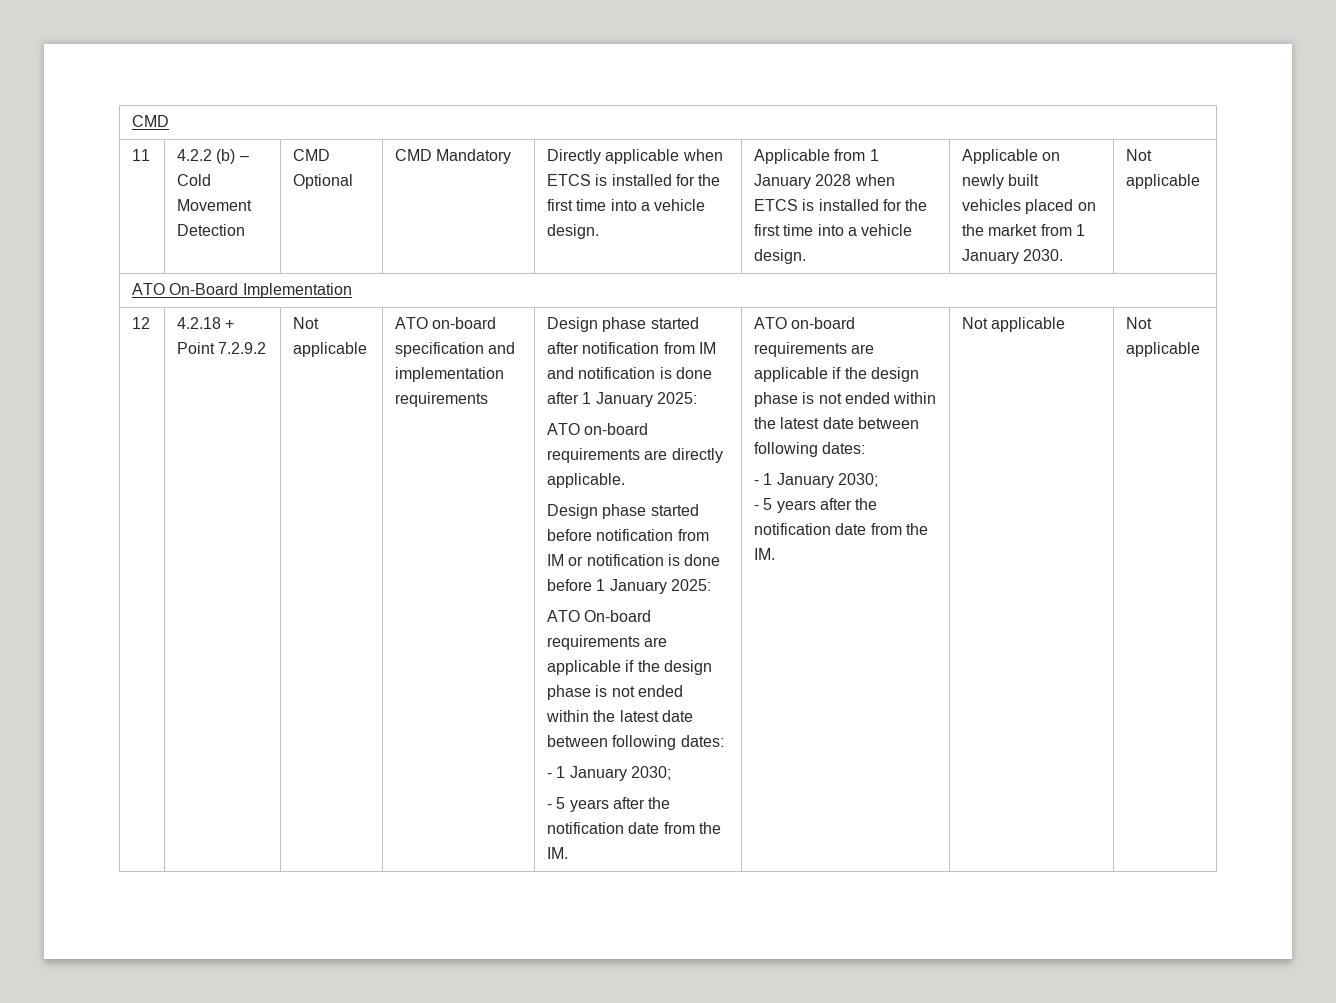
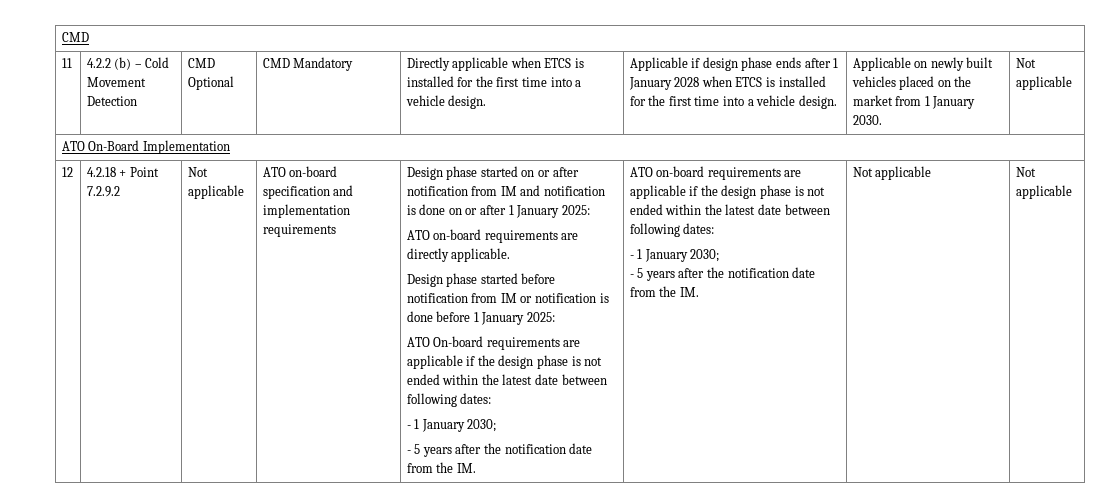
- Applicable from 1 January 2028 when ETCS is installed for the first time into a vehicle design.
+ Applicable if design phase ends after 1 January 2028 when ETCS is installed for the first time into a vehicle design.
- Design phase started after notification from IM and notification is done after 1 January 2025:
+ Design phase started on or after notification from IM and notification is done on or after 1 January 2025:

